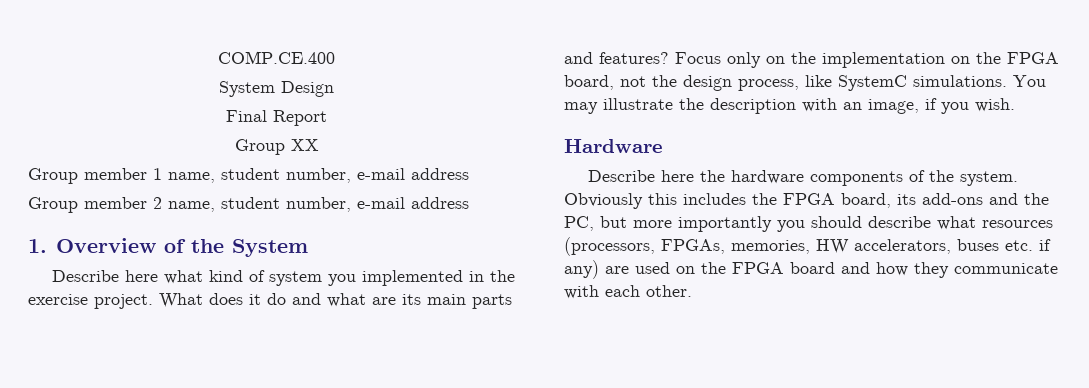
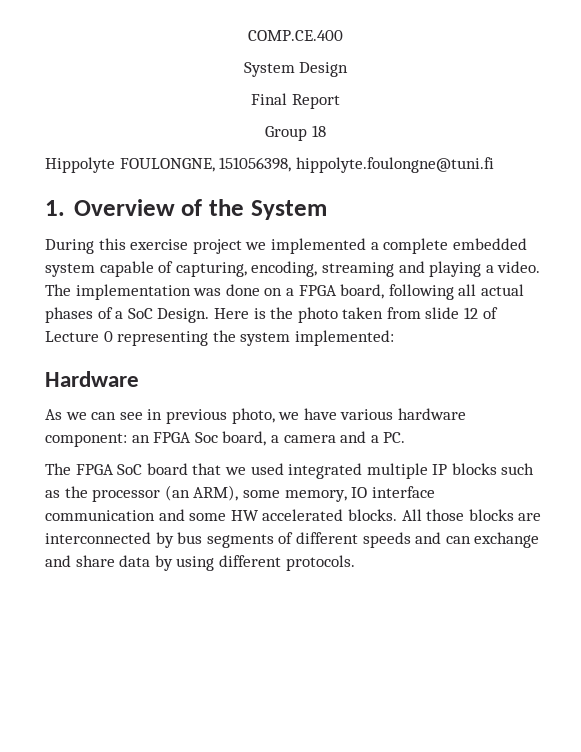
- Group XX
- Group member 1 name, student number, e-mail address
- Group member 2 name, student number, e-mail address
+ Group 18
+ Hippolyte FOULONGNE, 151056398, hippolyte.foulongne@tuni.fi
- Describe here what kind of system you implemented in the exercise project. What does it do and what are its main parts and features? Focus only on the implementation on the FPGA board, not the design process, like SystemC simulations. You may illustrate the description with an image, if you wish.
+ During this exercise project we implemented a complete embedded system capable of capturing, encoding, streaming and playing a video. The implementation was done on a FPGA board, following all actual phases of a SoC Design. Here is the photo taken from slide 12 of Lecture 0 representing the system implemented:
  Hardware
- Describe here the hardware components of the system. Obviously this includes the FPGA board, its add-ons and the PC, but more importantly you should describe what resources (processors, FPGAs, memories, HW accelerators, buses etc. if any) are used on the FPGA board and how they communicate with each other.
+ As we can see in previous photo, we have various hardware component: an FPGA Soc board, a camera and a PC.
+ The FPGA SoC board that we used integrated multiple IP blocks such as the processor (an ARM), some memory, IO interface communication and some HW accelerated blocks. All those blocks are interconnected by bus segments of different speeds and can exchange and share data by using different protocols.

